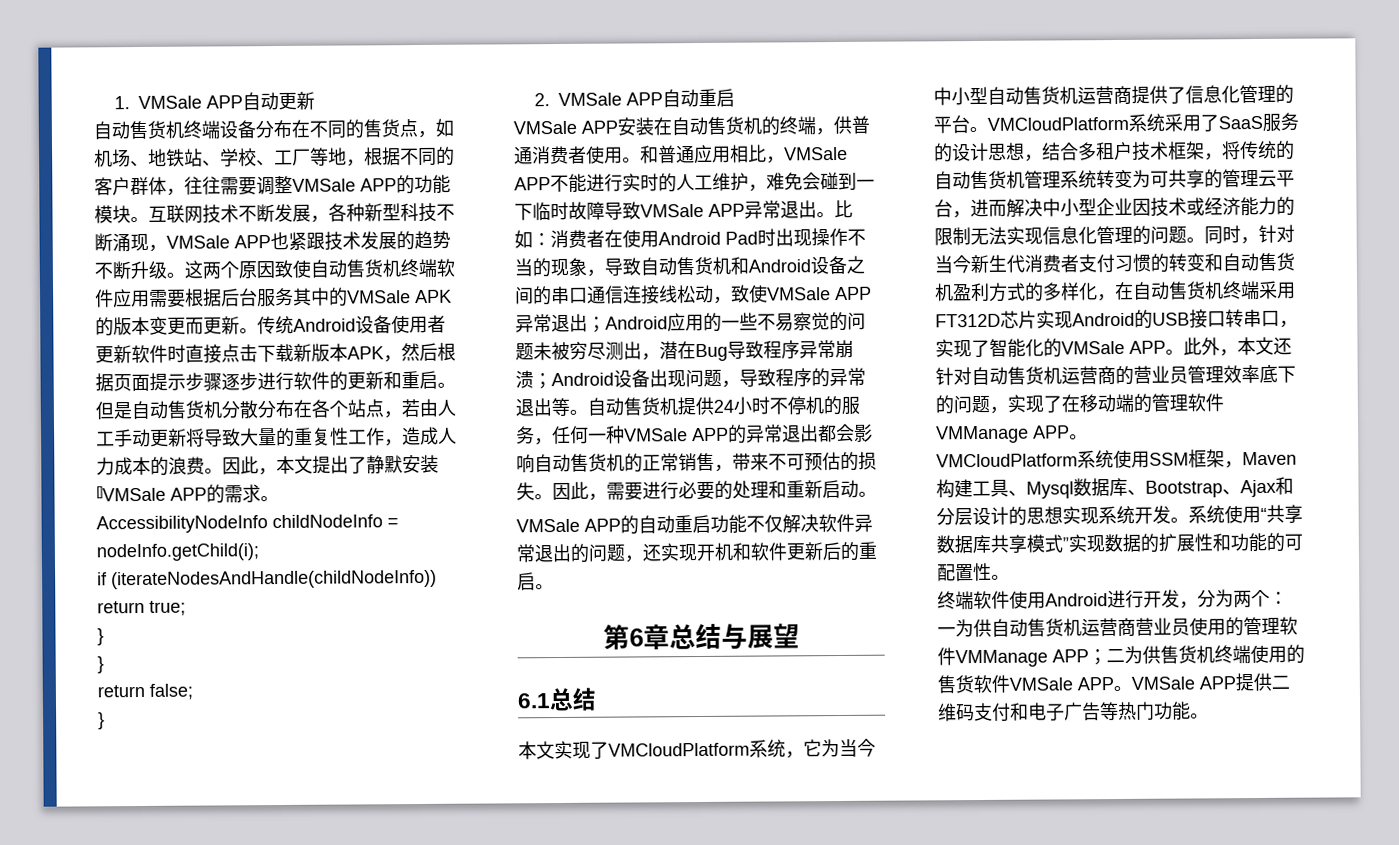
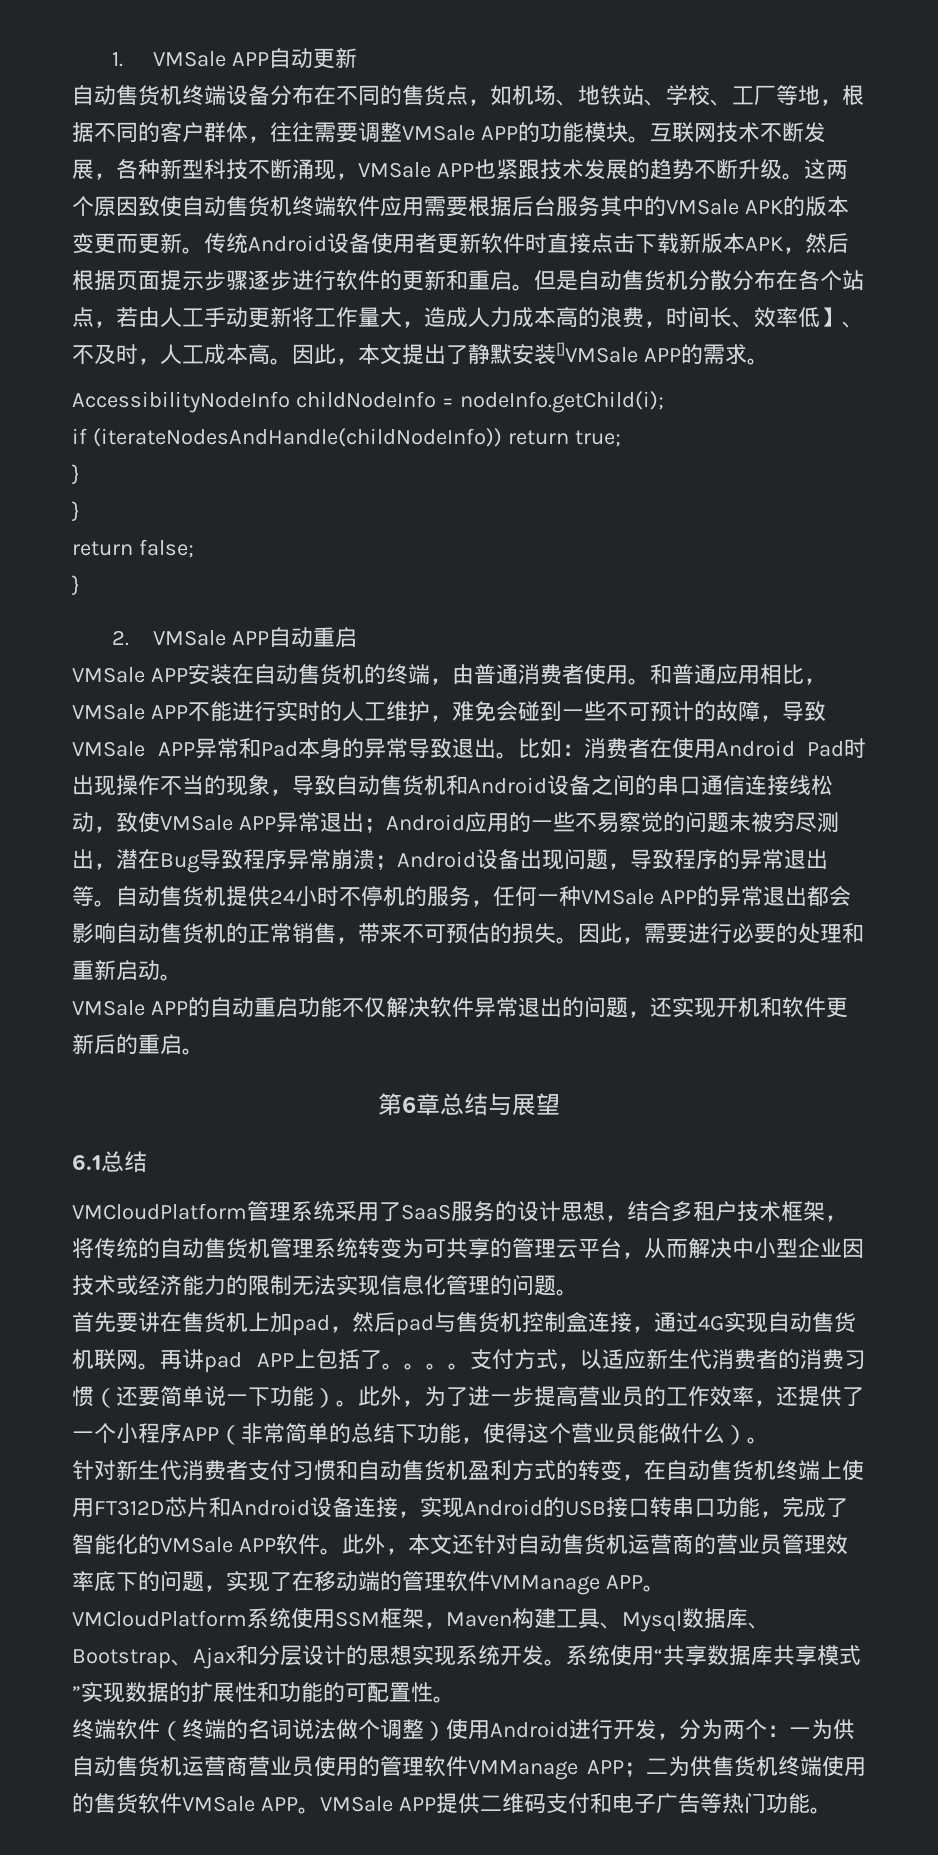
- 但是自动售货机分散分布在各个站点，若由人工手动更新将导致大量的重复性工作，造成人力成本的浪费。
+ 但是自动售货机分散分布在各个站点，若由人工手动更新将工作量大，造成人力成本高的浪费，时间长、效率低】、不及时，人工成本高。
- VMSale APP安装在自动售货机的终端，供普通消费者使用。
+ VMSale APP安装在自动售货机的终端，由普通消费者使用。
- 和普通应用相比，VMSale APP不能进行实时的人工维护，难免会碰到一下临时故障导致VMSale APP异常退出。
+ 和普通应用相比，VMSale APP不能进行实时的人工维护，难免会碰到一些不可预计的故障，导致VMSale APP异常和Pad本身的异常导致退出。
- 本文实现了VMCloudPlatform系统，它为当今中小型自动售货机运营商提供了信息化管理的平台。VMCloudPlatform系统采用了SaaS服务的设计思想，结合多租户技术框架，将传统的自动售货机管理系统转变为可共享的管理云平台，进而解决中小型企业因技术或经济能力的限制无法实现信息化管理的问题。同时，针对当今新生代消费者支付习惯的转变和自动售货机盈利方式的多样化，在自动售货机终端采用FT312D芯片实现Android的USB接口转串口，实现了智能化的VMSale APP。
+ VMCloudPlatform管理系统采用了SaaS服务的设计思想，结合多租户技术框架，将传统的自动售货机管理系统转变为可共享的管理云平台，从而解决中小型企业因技术或经济能力的限制无法实现信息化管理的问题。
+ 首先要讲在售货机上加pad，然后pad与售货机控制盒连接，通过4G实现自动售货机联网。再讲pad APP上包括了。。。。支付方式，以适应新生代消费者的消费习惯（还要简单说一下功能）。此外，为了进一步提高营业员的工作效率，还提供了一个小程序APP（非常简单的总结下功能，使得这个营业员能做什么）。
+ 针对新生代消费者支付习惯和自动售货机盈利方式的转变，在自动售货机终端上使用FT312D芯片和Android设备连接，实现Android的USB接口转串口功能，完成了智能化的VMSale APP软件。
- 终端软件使用Android进行开发，分为两个：一为供自动售货机运营商营业员使用的管理软件VMManage APP；二为供售货机终端使用的售货软件VMSale APP。
+ 终端软件（终端的名词说法做个调整）使用Android进行开发，分为两个：一为供自动售货机运营商营业员使用的管理软件VMManage APP；二为供售货机终端使用的售货软件VMSale APP。

